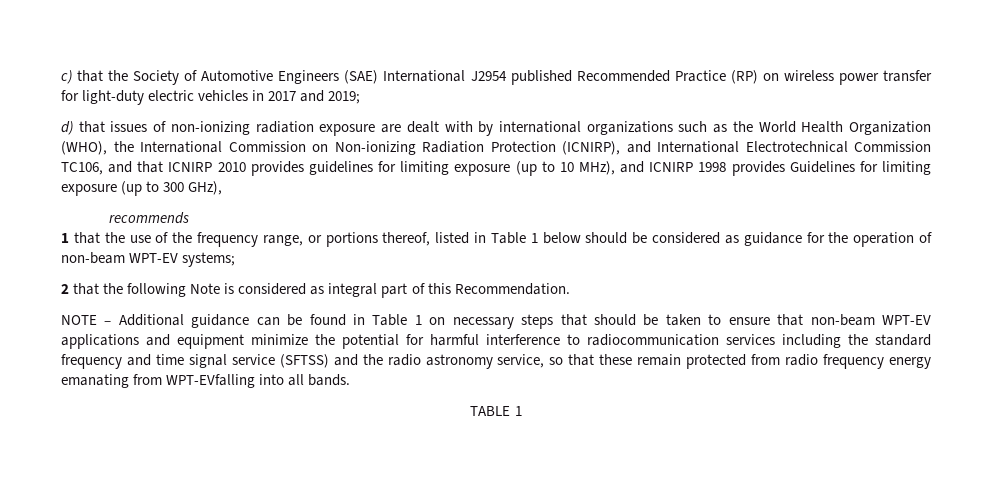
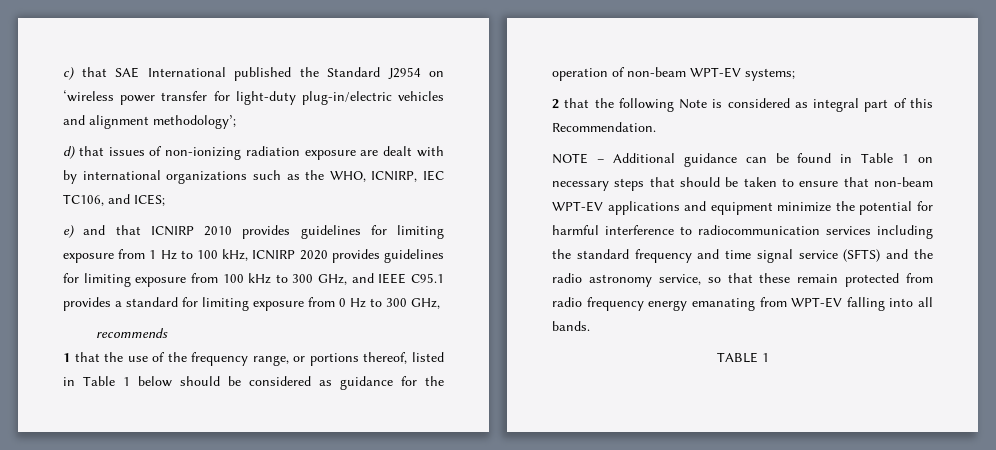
- c) that the Society of Automotive Engineers (SAE) International J2954 published Recommended Practice (RP) on wireless power transfer for light-duty electric vehicles in 2017 and 2019;
+ c) that SAE International published the Standard J2954 on ‘wireless power transfer for light-duty plug-in/electric vehicles and alignment methodology’;
- d) that issues of non-ionizing radiation exposure are dealt with by international organizations such as the World Health Organization (WHO), the International Commission on Non-ionizing Radiation Protection (ICNIRP), and International Electrotechnical Commission TC106, and that ICNIRP 2010 provides guidelines for limiting exposure (up to 10 MHz), and ICNIRP 1998 provides Guidelines for limiting exposure (up to 300 GHz),
+ d) that issues of non-ionizing radiation exposure are dealt with by international organizations such as the WHO, ICNIRP, IEC TC106, and ICES;
+ e) and that ICNIRP 2010 provides guidelines for limiting exposure from 1 Hz to 100 kHz, ICNIRP 2020 provides guidelines for limiting exposure from 100 kHz to 300 GHz, and IEEE C95.1 provides a standard for limiting exposure from 0 Hz to 300 GHz,
- NOTE – Additional guidance can be found in Table 1 on necessary steps that should be taken to ensure that non-beam WPT-EV applications and equipment minimize the potential for harmful interference to radiocommunication services including the standard frequency and time signal service (SFTSS) and the radio astronomy service, so that these remain protected from radio frequency energy emanating from WPT-EVfalling into all bands.
+ NOTE – Additional guidance can be found in Table 1 on necessary steps that should be taken to ensure that non-beam WPT-EV applications and equipment minimize the potential for harmful interference to radiocommunication services including the standard frequency and time signal service (SFTS) and the radio astronomy service, so that these remain protected from radio frequency energy emanating from WPT-EV falling into all bands.

